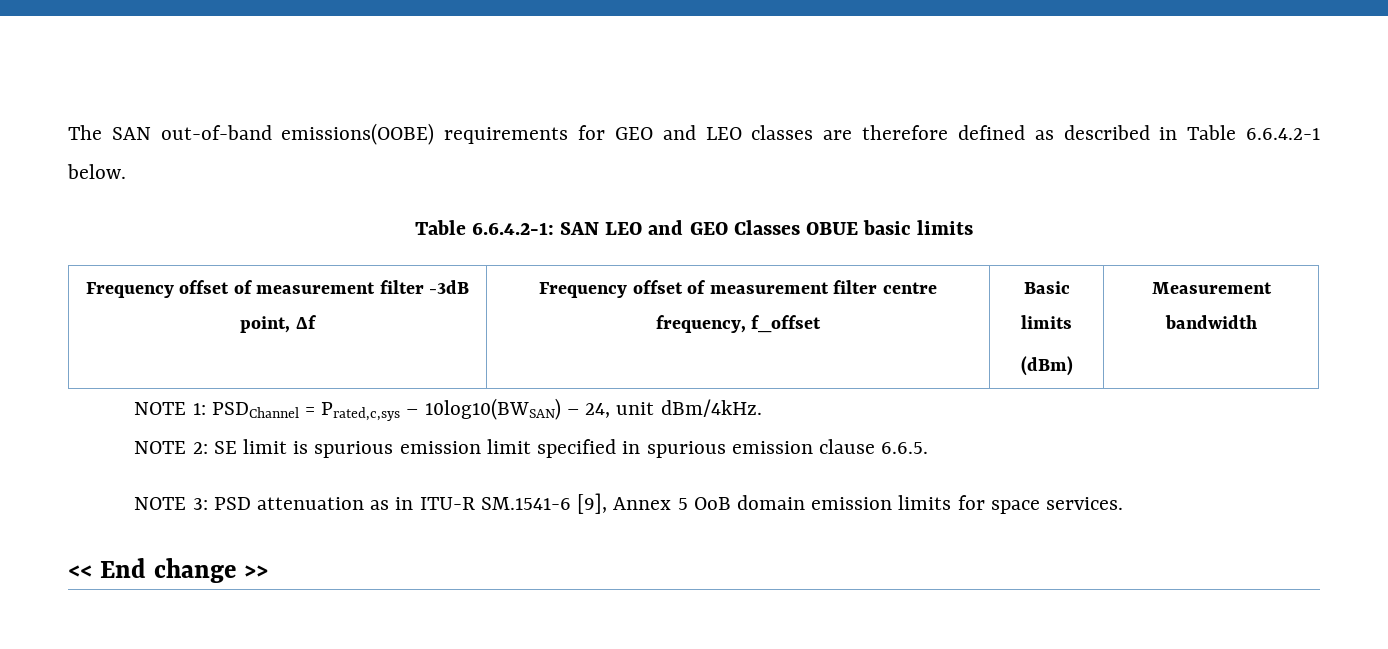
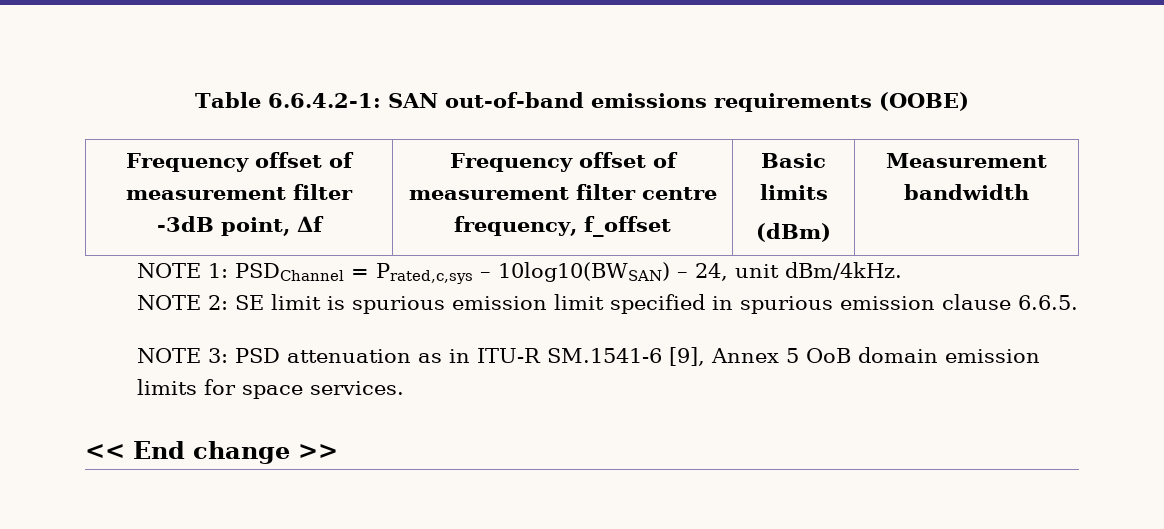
- The SAN out-of-band emissions(OOBE) requirements for GEO and LEO classes are therefore defined as described in Table 6.6.4.2-1 below.
- Table 6.6.4.2-1: SAN LEO and GEO Classes OBUE basic limits
+ Table 6.6.4.2-1: SAN out-of-band emissions requirements (OOBE)

